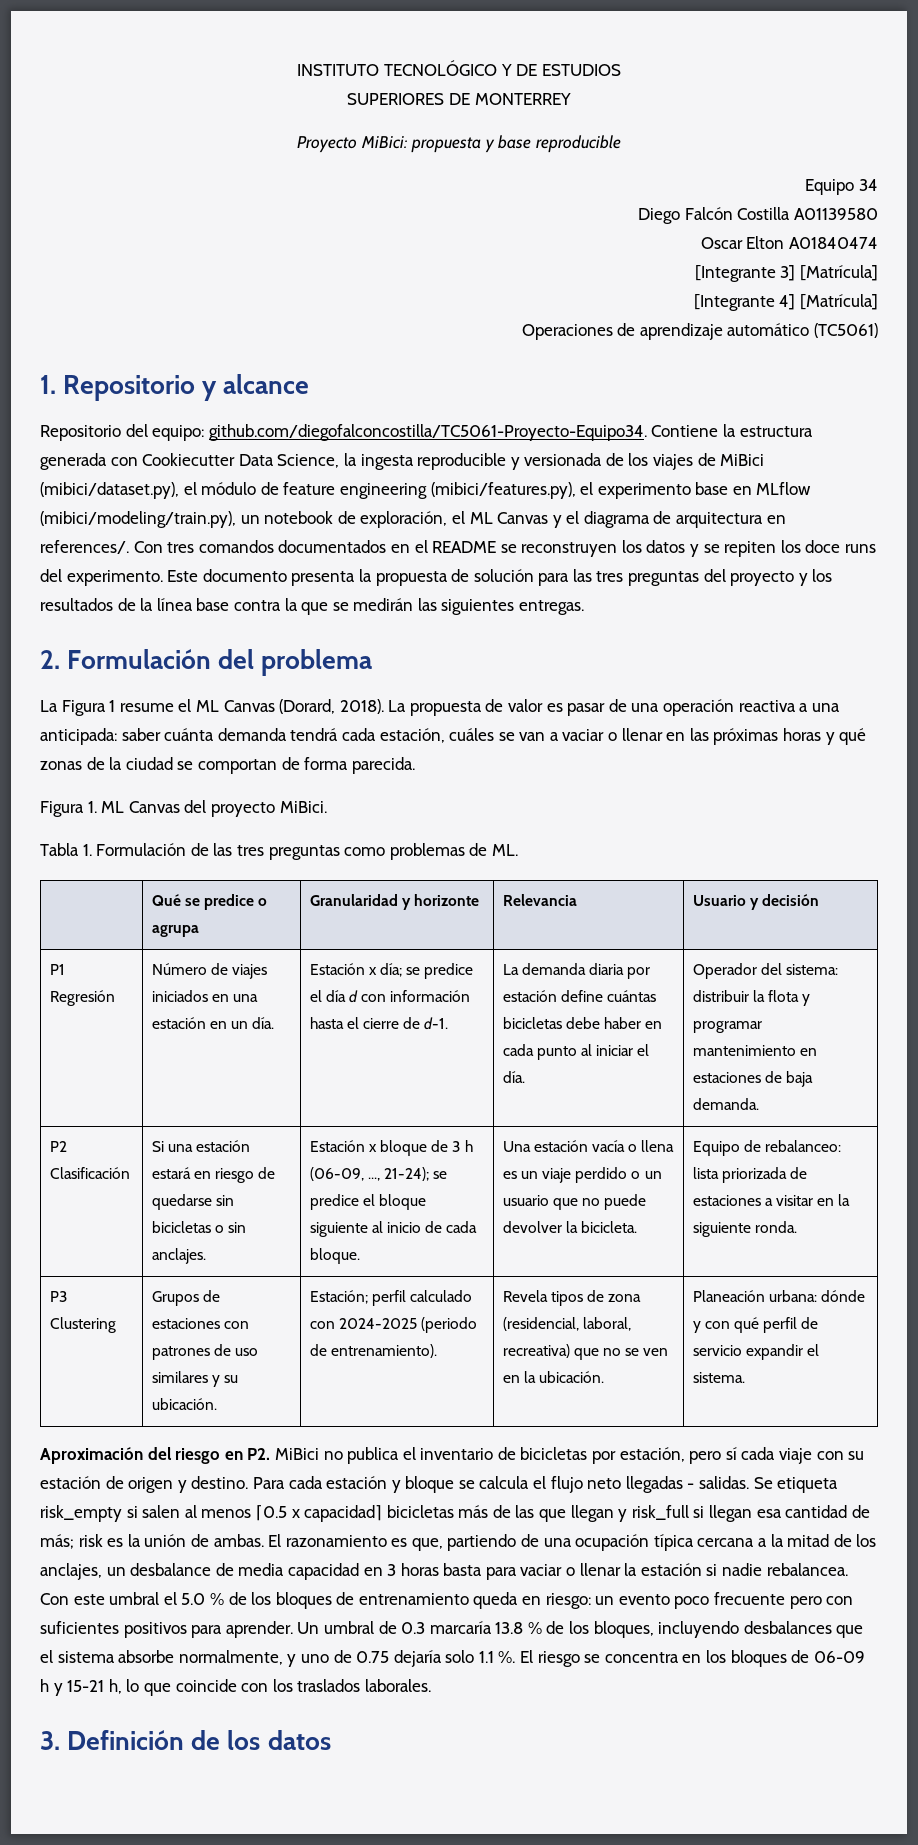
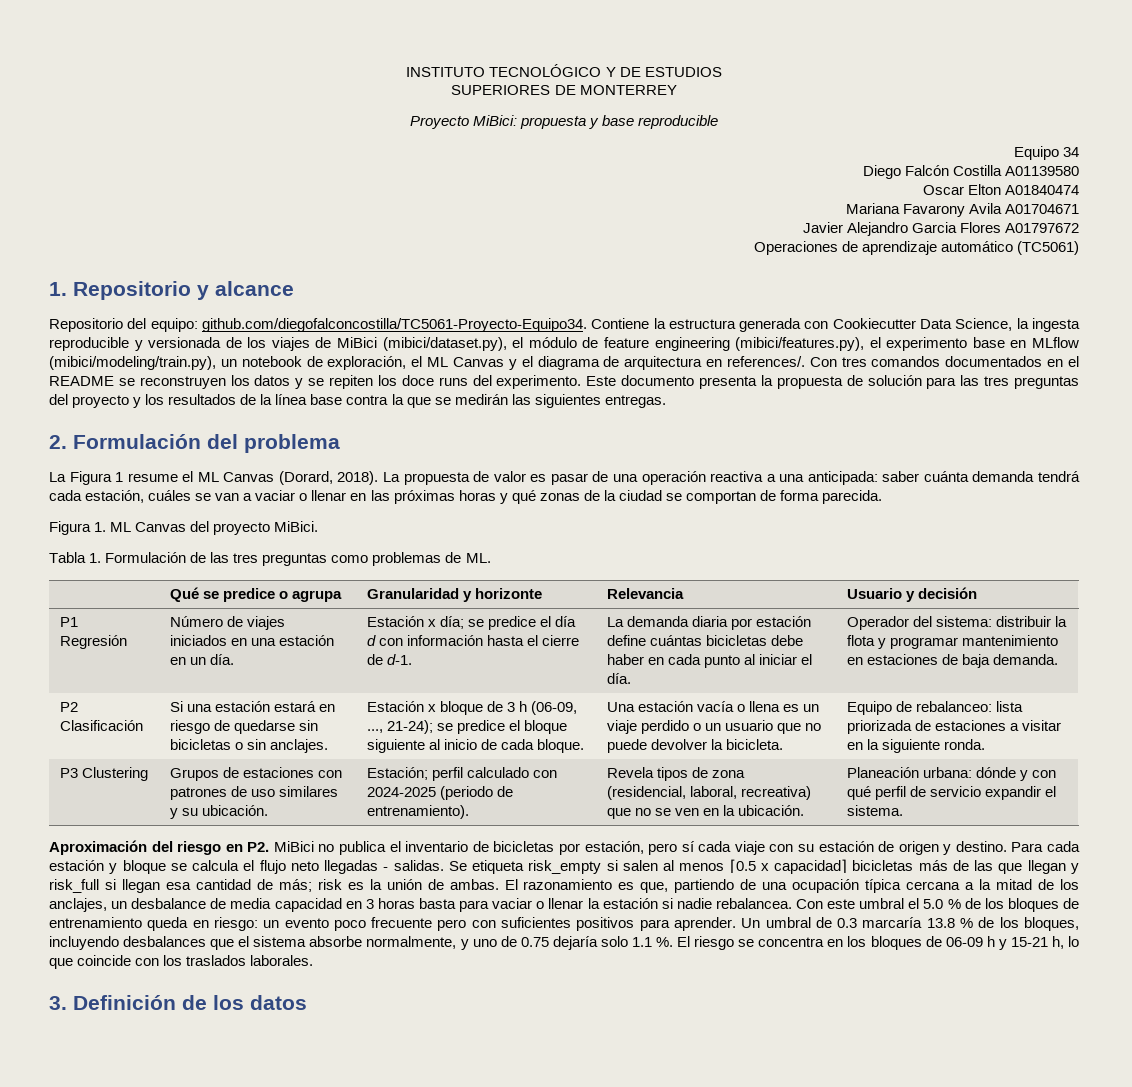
- [Integrante 3] [Matrícula]
- [Integrante 4] [Matrícula]
+ Mariana Favarony Avila A01704671
+ Javier Alejandro Garcia Flores A01797672

